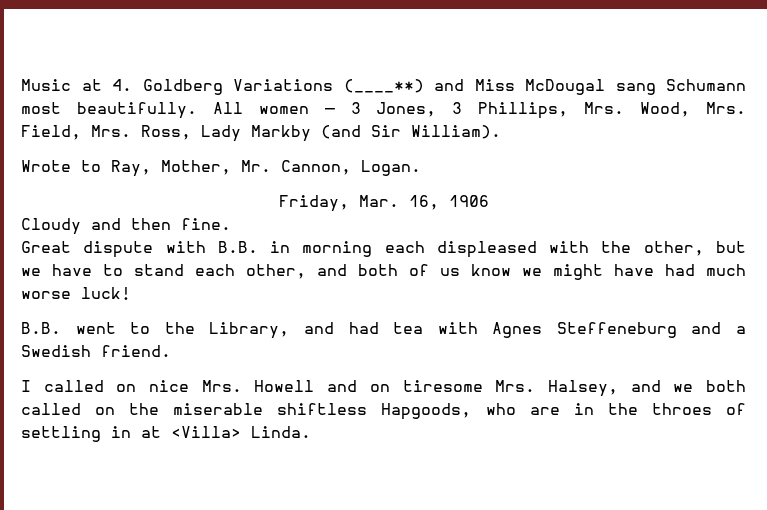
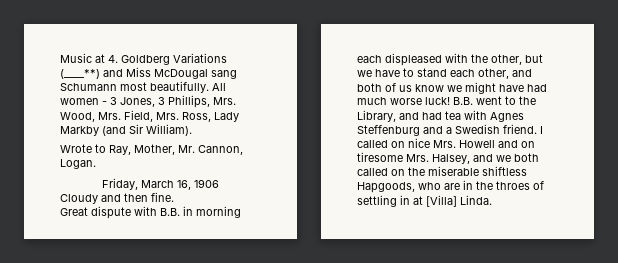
- All women — 3 Jones, 3 Phillips, Mrs. Wood, Mrs. Field, Mrs. Ross, Lady Markby (and Sir William).
+ All women - 3 Jones, 3 Phillips, Mrs. Wood, Mrs. Field, Mrs. Ross, Lady Markby (and Sir William).
- Friday, Mar. 16, 1906
+ Friday, March 16, 1906
- Great dispute with B.B. in morning each displeased with the other, but we have to stand each other, and both of us know we might have had much worse luck!
- B.B. went to the Library, and had tea with Agnes Steffeneburg and a Swedish friend.
- I called on nice Mrs. Howell and on tiresome Mrs. Halsey, and we both called on the miserable shiftless Hapgoods, who are in the throes of settling in at <Villa> Linda.
+ Great dispute with B.B. in morning each displeased with the other, but we have to stand each other, and both of us know we might have had much worse luck! B.B. went to the Library, and had tea with Agnes Steffenburg and a Swedish friend. I called on nice Mrs. Howell and on tiresome Mrs. Halsey, and we both called on the miserable shiftless Hapgoods, who are in the throes of settling in at [Villa] Linda.

